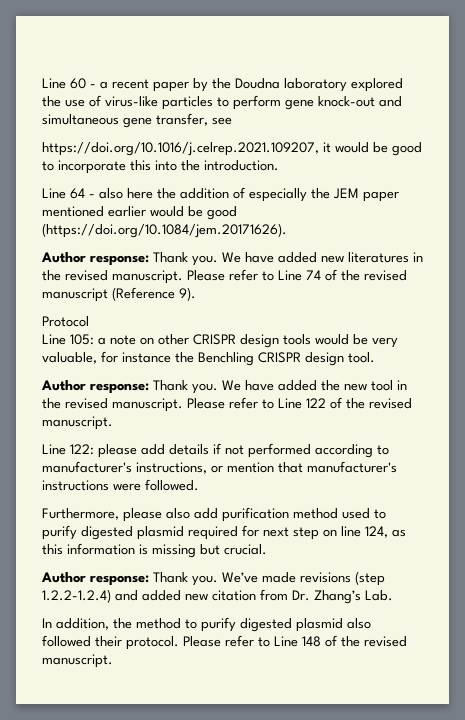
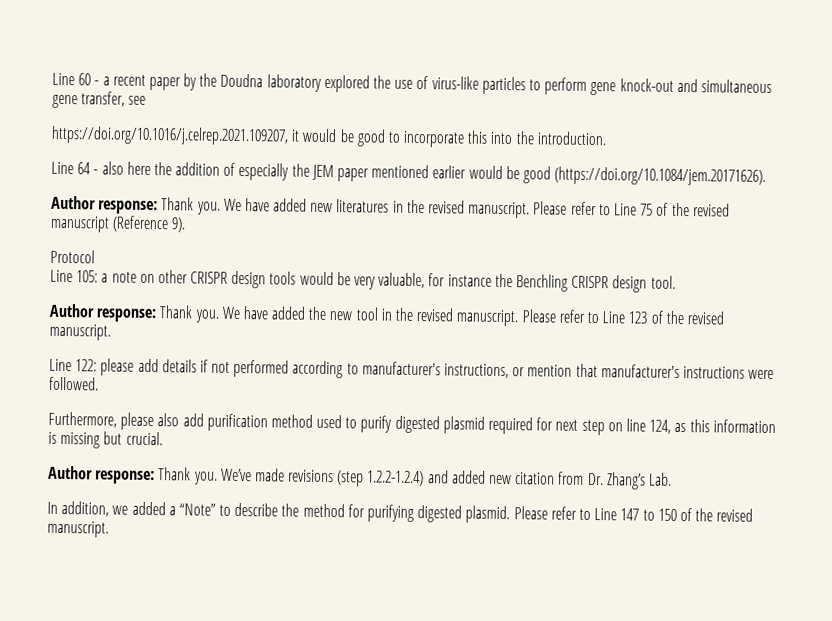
- Please refer to Line 74 of the revised manuscript (Reference 9).
+ Please refer to Line 75 of the revised manuscript (Reference 9).
- Please refer to Line 122 of the revised manuscript.
+ Please refer to Line 123 of the revised manuscript.
- In addition, the method to purify digested plasmid also followed their protocol. Please refer to Line 148 of the revised manuscript.
+ In addition, we added a “Note” to describe the method for purifying digested plasmid. Please refer to Line 147 to 150 of the revised manuscript.

